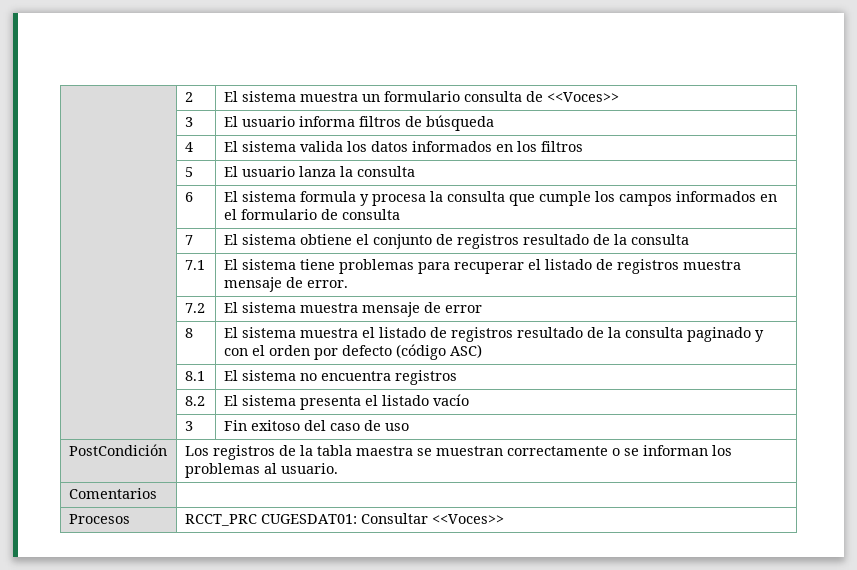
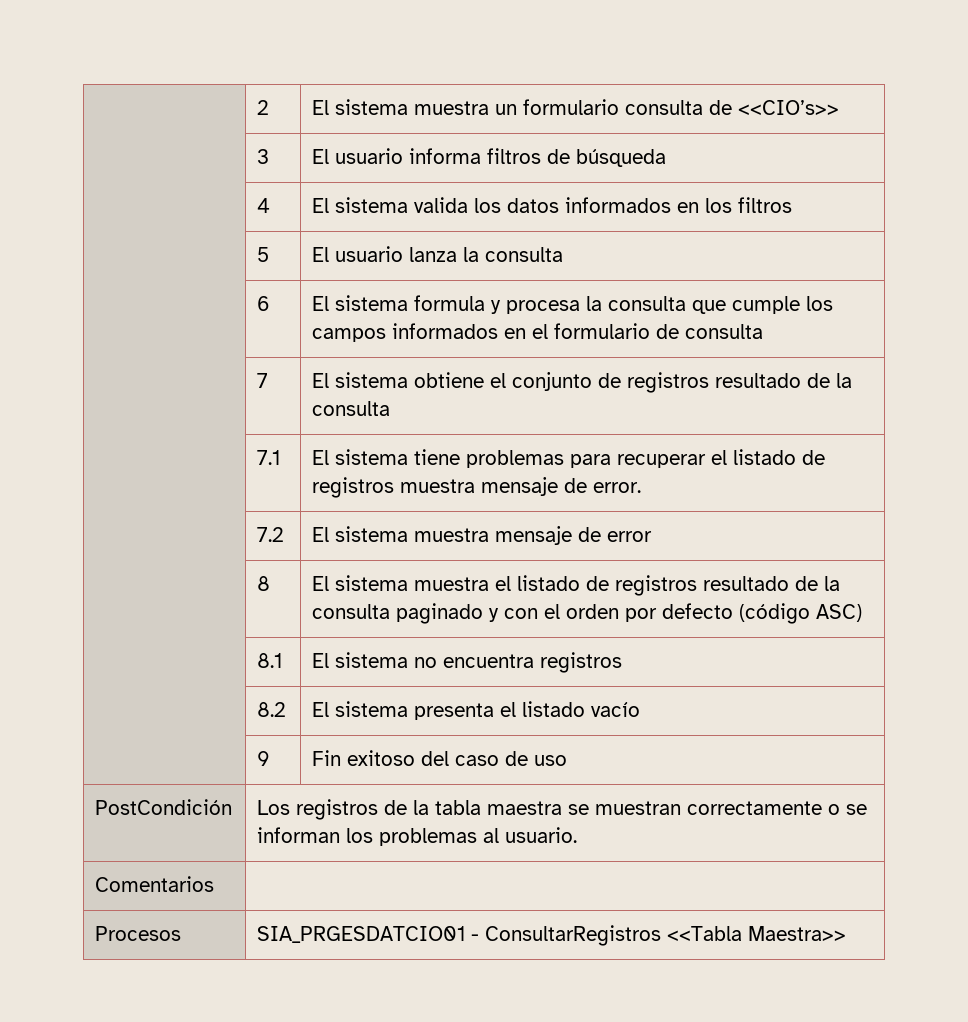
- | 2 | El sistema muestra un formulario consulta de <<Voces>>
+ | 2 | El sistema muestra un formulario consulta de <<CIO’s>>
- | 3 | Fin exitoso del caso de uso
+ | 9 | Fin exitoso del caso de uso
- Procesos | RCCT_PRC CUGESDAT01: Consultar <<Voces>>
+ Procesos | SIA_PRGESDATCIO01 - ConsultarRegistros <<Tabla Maestra>>

